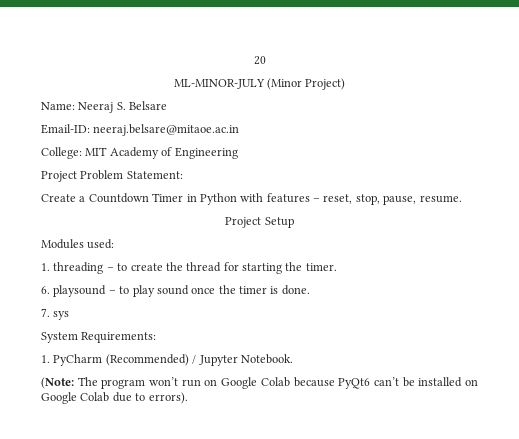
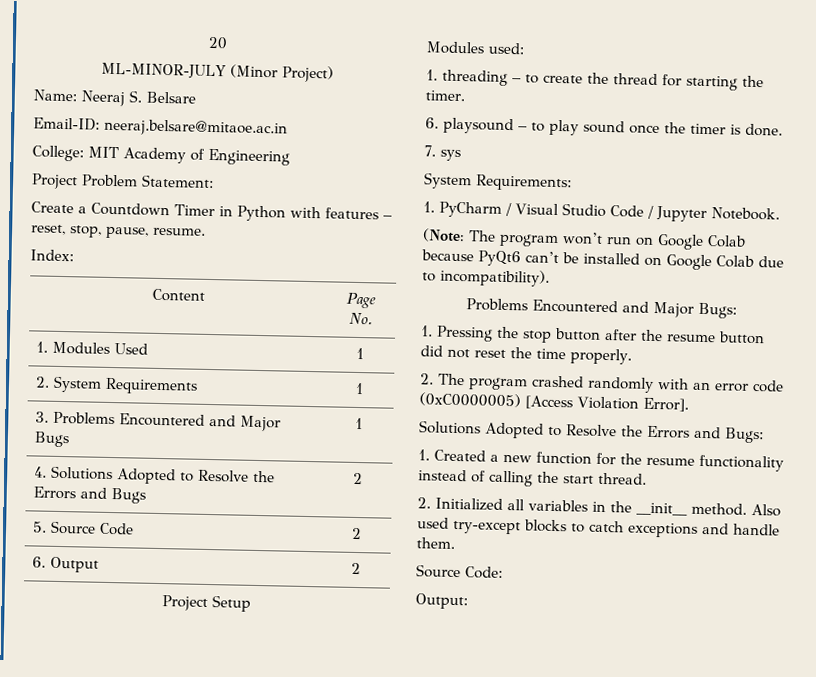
+ Index:
+ Content | Page No.
+ 1. Modules Used | 1
+ 2. System Requirements | 1
+ 3. Problems Encountered and Major Bugs | 1
+ 4. Solutions Adopted to Resolve the Errors and Bugs | 2
+ 5. Source Code | 2
+ 6. Output | 2
- 1. PyCharm (Recommended) / Jupyter Notebook.
+ 1. PyCharm / Visual Studio Code / Jupyter Notebook.
- (Note: The program won’t run on Google Colab because PyQt6 can’t be installed on Google Colab due to errors).
+ (Note: The program won’t run on Google Colab because PyQt6 can’t be installed on Google Colab due to incompatibility).
+ Problems Encountered and Major Bugs:
+ 1. Pressing the stop button after the resume button did not reset the time properly.
+ 2. The program crashed randomly with an error code (0xC0000005) [Access Violation Error].
+ Solutions Adopted to Resolve the Errors and Bugs:
+ 1. Created a new function for the resume functionality instead of calling the start thread.
+ 2. Initialized all variables in the __init__ method. Also used try-except blocks to catch exceptions and handle them.
+ Source Code:
+ Output:

